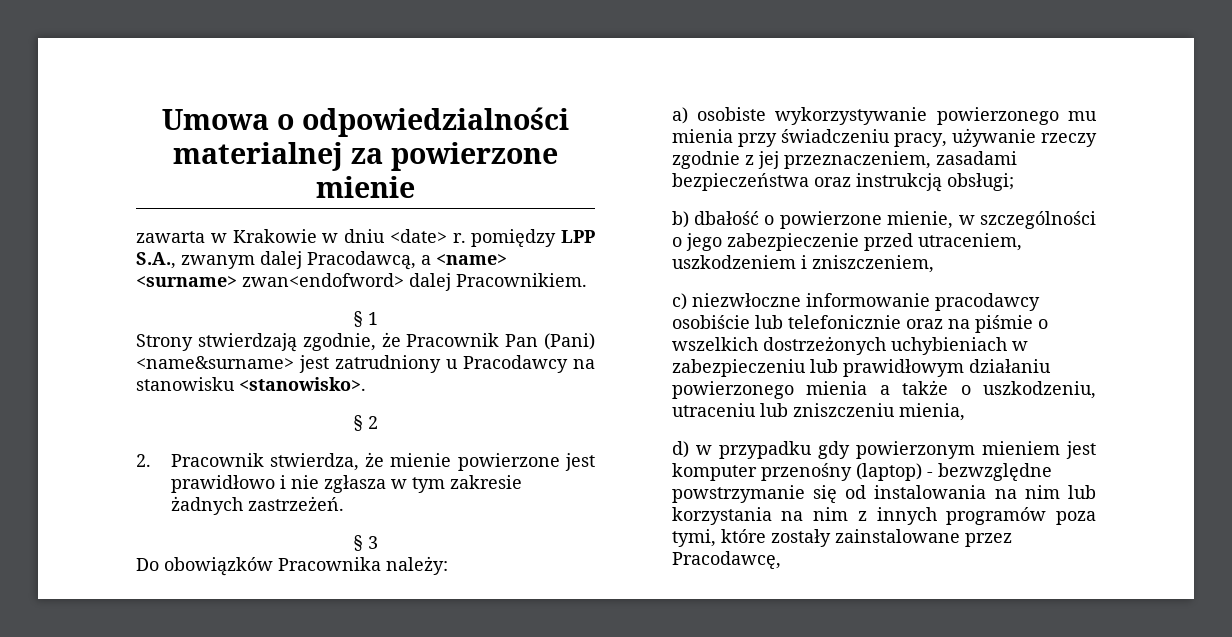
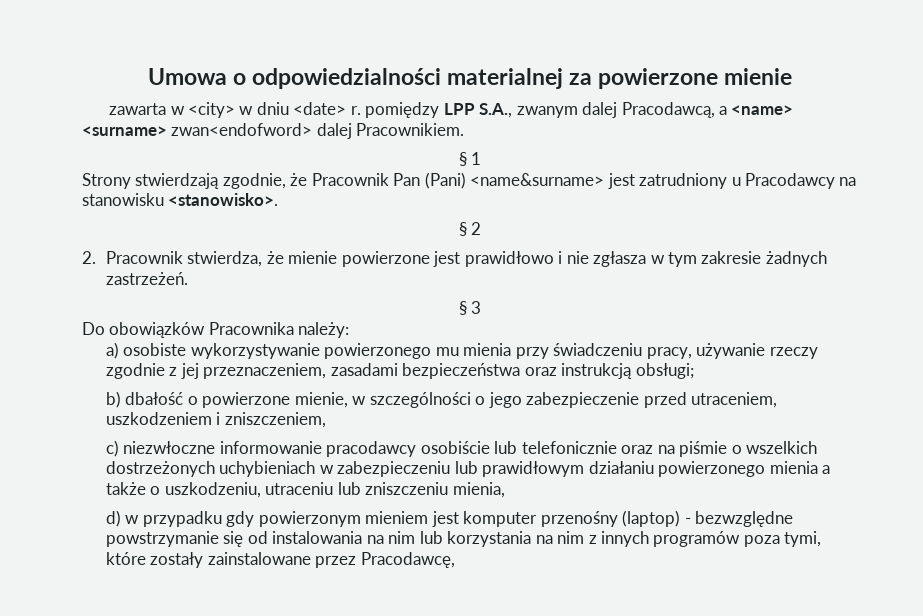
- zawarta w Krakowie w dniu <date> r. pomiędzy LPP S.A., zwanym dalej Pracodawcą, a <name> <surname> zwan<endofword> dalej Pracownikiem.
+ zawarta w <city> w dniu <date> r. pomiędzy LPP S.A., zwanym dalej Pracodawcą, a <name> <surname> zwan<endofword> dalej Pracownikiem.

